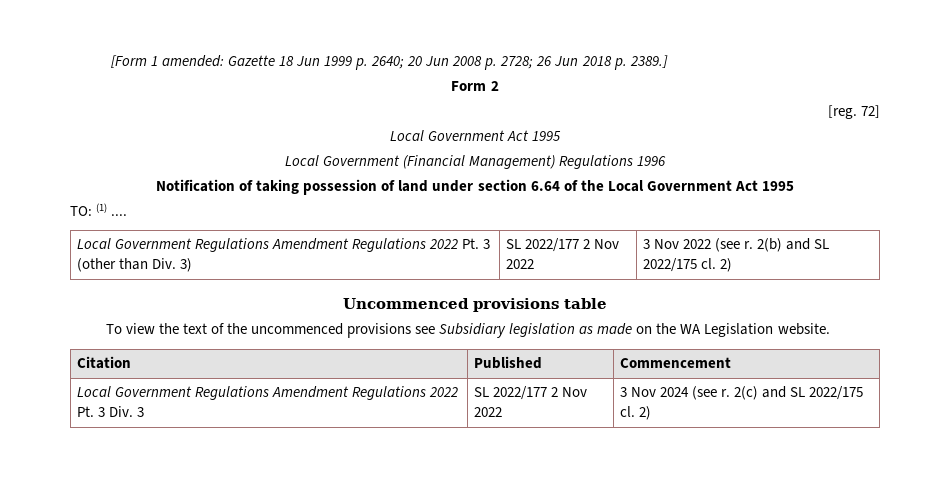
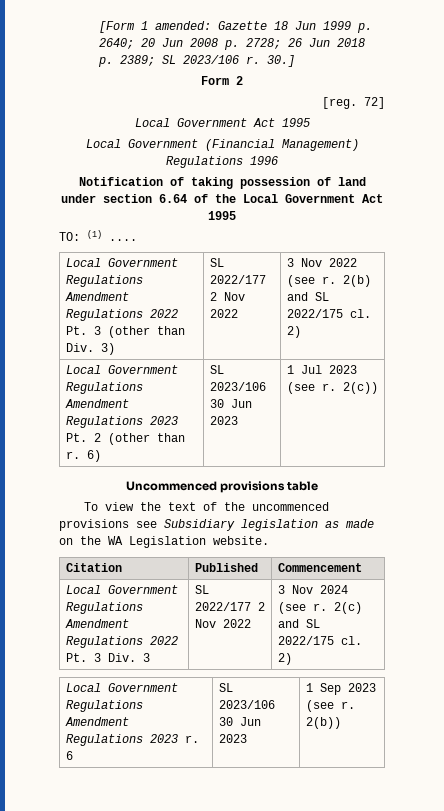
- [Form 1 amended: Gazette 18 Jun 1999 p. 2640; 20 Jun 2008 p. 2728; 26 Jun 2018 p. 2389.]
+ [Form 1 amended: Gazette 18 Jun 1999 p. 2640; 20 Jun 2008 p. 2728; 26 Jun 2018 p. 2389; SL 2023/106 r. 30.]
+ Local Government Regulations Amendment Regulations 2023 Pt. 2 (other than r. 6) | SL 2023/106 30 Jun 2023 | 1 Jul 2023 (see r. 2(c))
+ Local Government Regulations Amendment Regulations 2023 r. 6 | SL 2023/106 30 Jun 2023 | 1 Sep 2023 (see r. 2(b))

